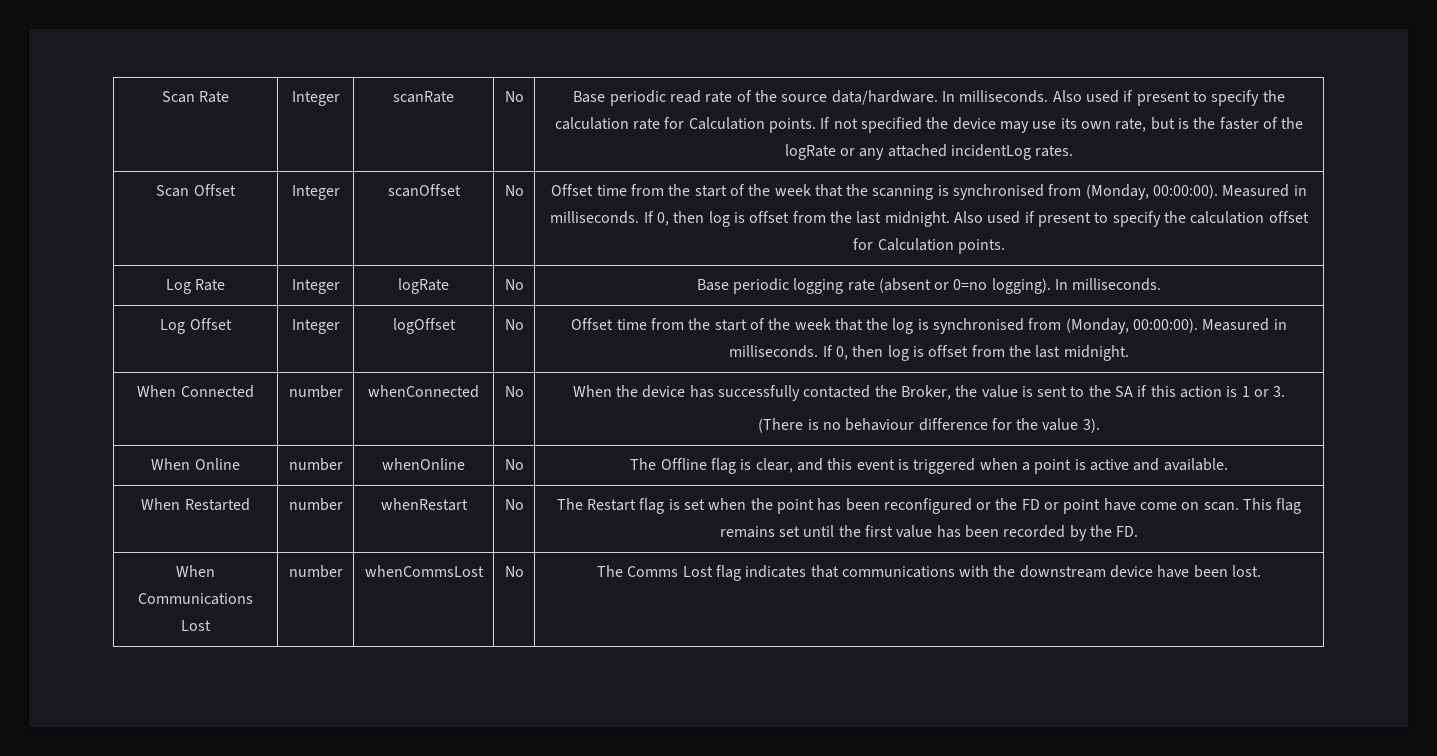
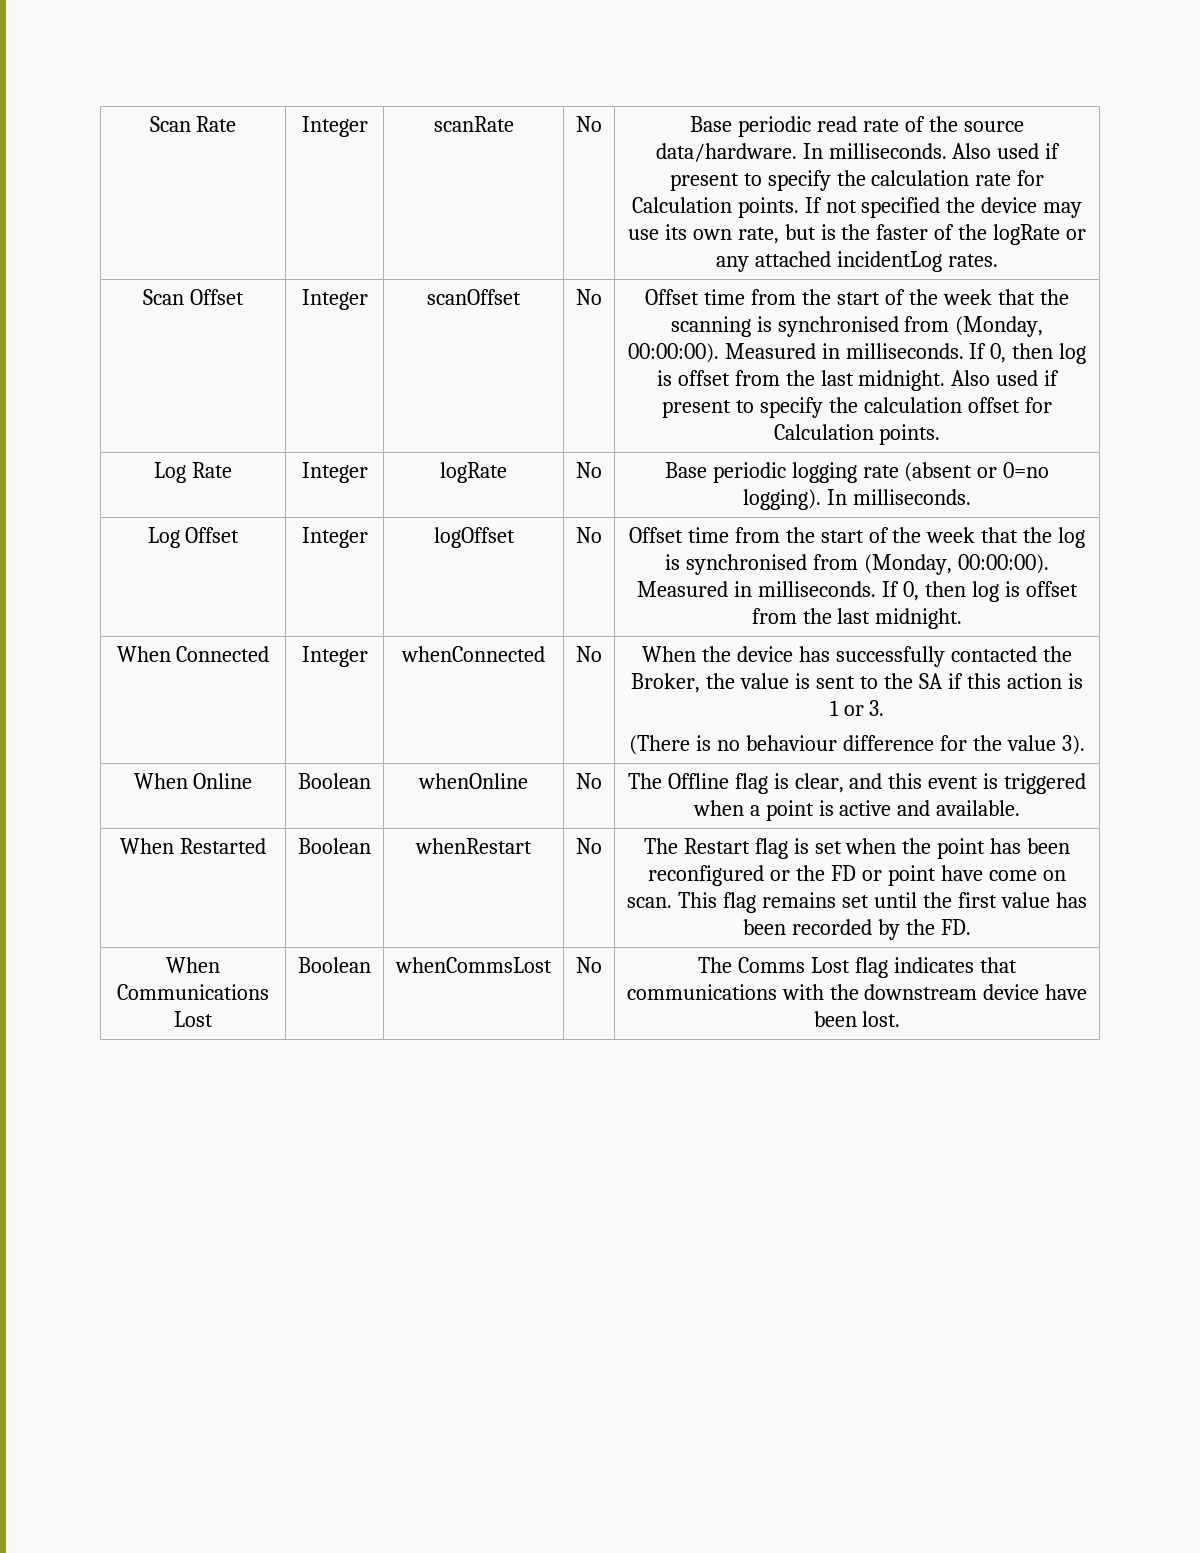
- When Connected | number | whenConnected | No | When the device has successfully contacted the Broker, the value is sent to the SA if this action is 1 or 3.
+ When Connected | Integer | whenConnected | No | When the device has successfully contacted the Broker, the value is sent to the SA if this action is 1 or 3.
- When Online | number | whenOnline | No | The Offline flag is clear, and this event is triggered when a point is active and available.
+ When Online | Boolean | whenOnline | No | The Offline flag is clear, and this event is triggered when a point is active and available.
- When Restarted | number | whenRestart | No | The Restart flag is set when the point has been reconfigured or the FD or point have come on scan. This flag remains set until the first value has been recorded by the FD.
+ When Restarted | Boolean | whenRestart | No | The Restart flag is set when the point has been reconfigured or the FD or point have come on scan. This flag remains set until the first value has been recorded by the FD.
- When Communications Lost | number | whenCommsLost | No | The Comms Lost flag indicates that communications with the downstream device have been lost.
+ When Communications Lost | Boolean | whenCommsLost | No | The Comms Lost flag indicates that communications with the downstream device have been lost.

